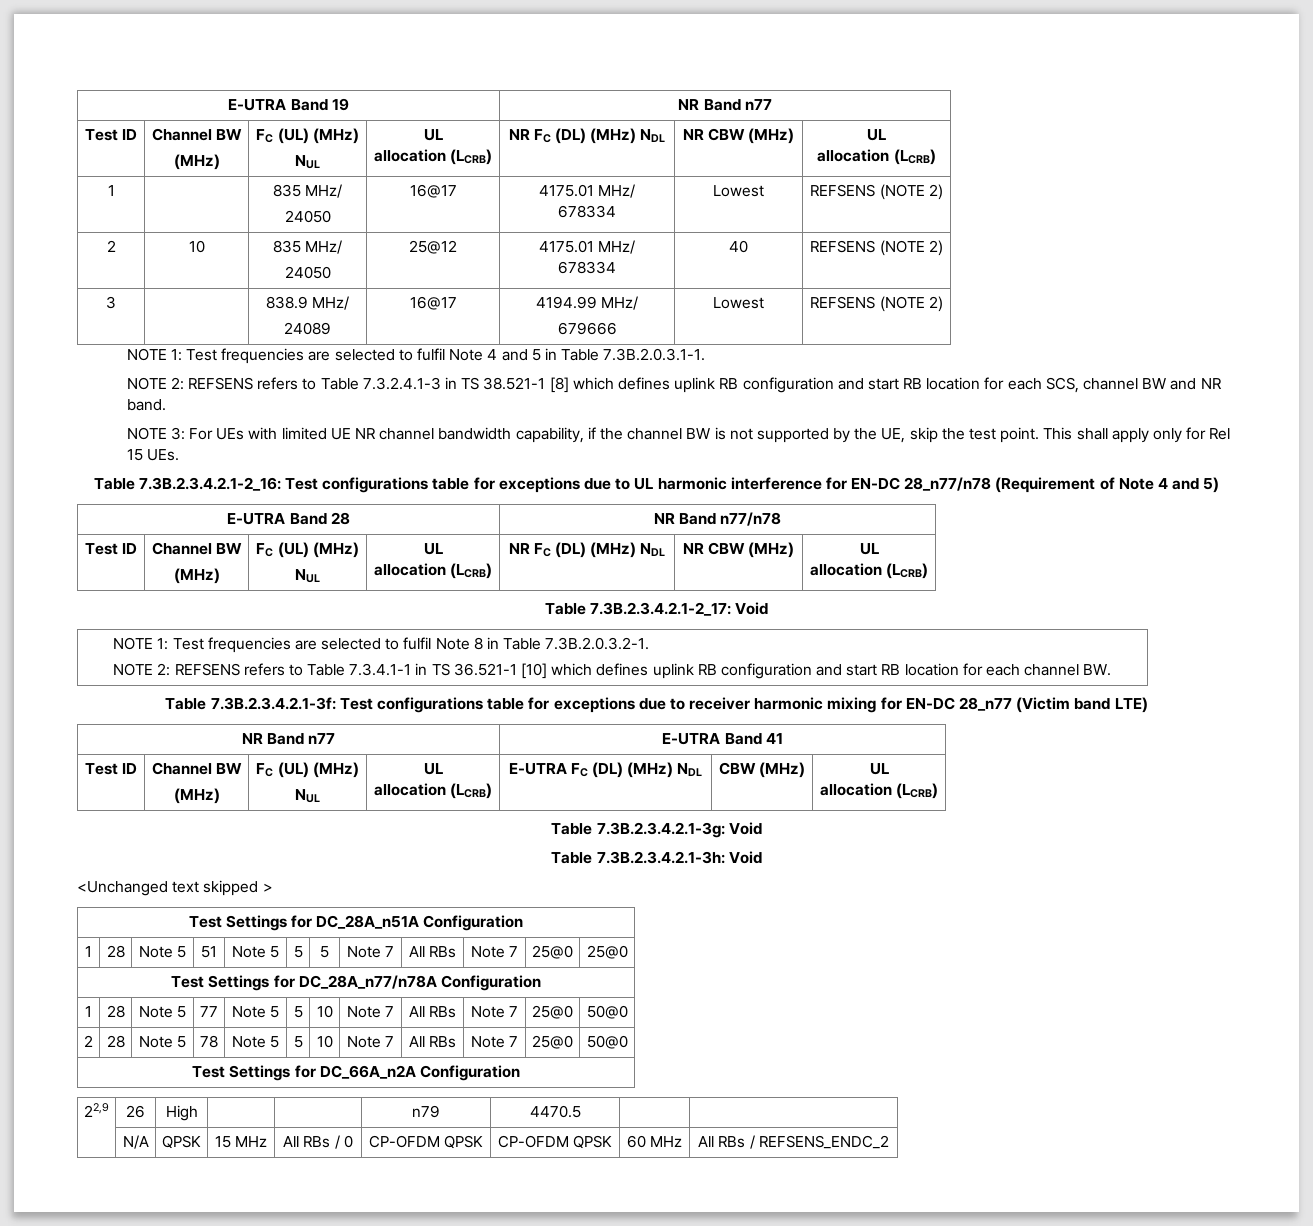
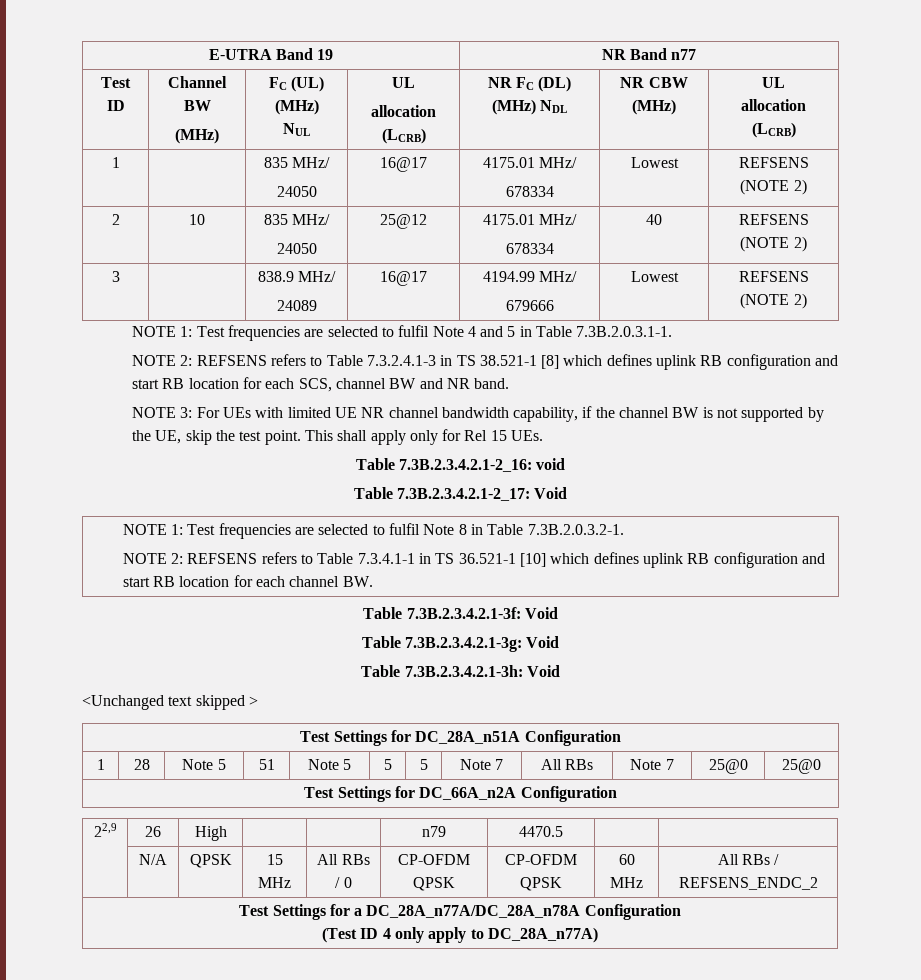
- Table 7.3B.2.3.4.2.1-2_16: Test configurations table for exceptions due to UL harmonic interference for EN-DC 28_n77/n78 (Requirement of Note 4 and 5)
- E-UTRA Band 28 | NR Band n77/n78
- Test ID | Channel BW
- (MHz) | FC (UL) (MHz)
- NUL | UL
- allocation (LCRB) | NR FC (DL) (MHz) NDL | NR CBW (MHz) | UL
- allocation (LCRB)
+ Table 7.3B.2.3.4.2.1-2_16: void
- Table 7.3B.2.3.4.2.1-3f: Test configurations table for exceptions due to receiver harmonic mixing for EN-DC 28_n77 (Victim band LTE)
- NR Band n77 | E-UTRA Band 41
- Test ID | Channel BW
- (MHz) | FC (UL) (MHz)
- NUL | UL
- allocation (LCRB) | E-UTRA FC (DL) (MHz) NDL | CBW (MHz) | UL
- allocation (LCRB)
+ Table 7.3B.2.3.4.2.1-3f: Void
- Test Settings for DC_28A_n77/n78A Configuration
- 1 | 28 | Note 5 | 77 | Note 5 | 5 | 10 | Note 7 | All RBs | Note 7 | 25@0 | 50@0
- 2 | 28 | Note 5 | 78 | Note 5 | 5 | 10 | Note 7 | All RBs | Note 7 | 25@0 | 50@0
+ Test Settings for a DC_28A_n77A/DC_28A_n78A Configuration
+ (Test ID 4 only apply to DC_28A_n77A)

